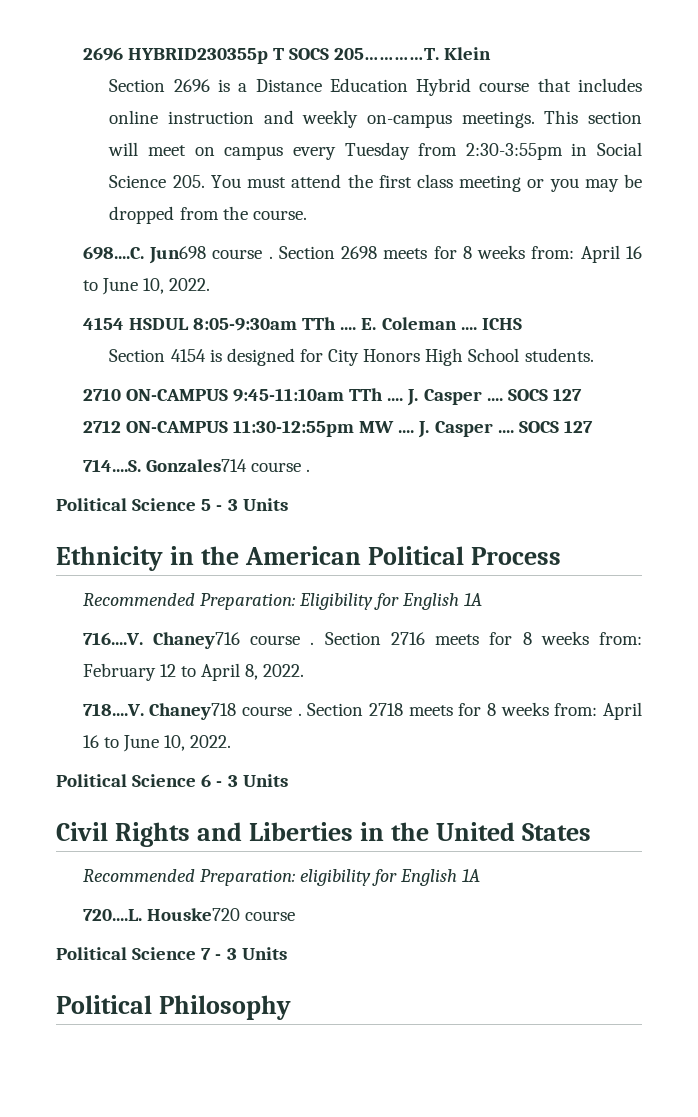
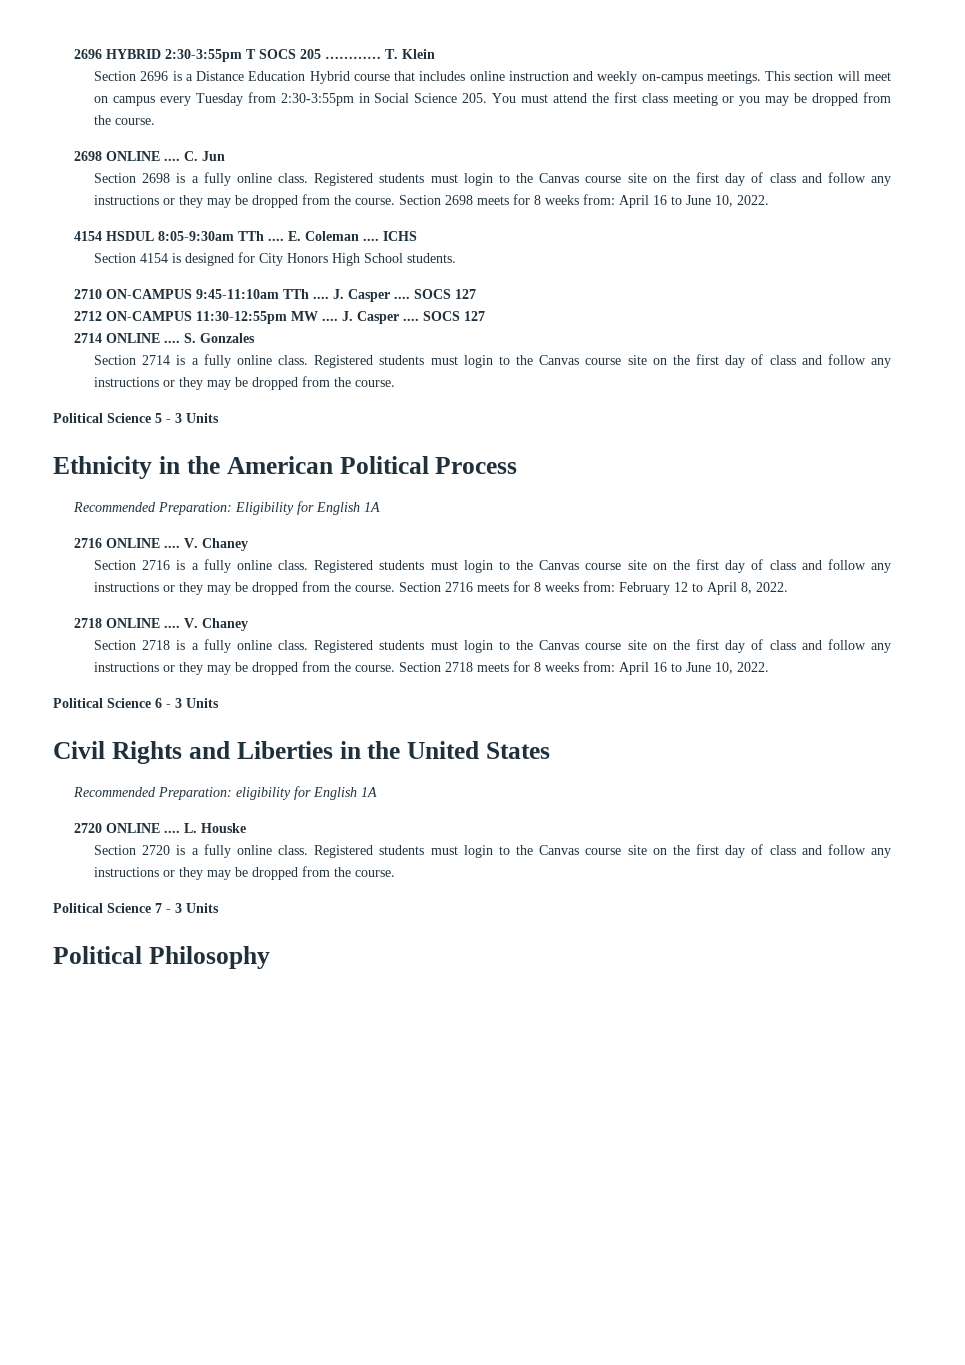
- 2696 HYBRID230355p T SOCS 205…………T. Klein
+ 2696 HYBRID 2:30-3:55pm T SOCS 205 ………… T. Klein
- 698....C. Jun698 course .
+ 2698 ONLINE .... C. Jun
+ Section 2698 is a fully online class. Registered students must login to the Canvas course site on the first day of class and follow any instructions or they may be dropped from the course.
- 714....S. Gonzales714 course .
+ 2714 ONLINE .... S. Gonzales
+ Section 2714 is a fully online class. Registered students must login to the Canvas course site on the first day of class and follow any instructions or they may be dropped from the course.
- 716....V. Chaney716 course .
+ 2716 ONLINE .... V. Chaney
+ Section 2716 is a fully online class. Registered students must login to the Canvas course site on the first day of class and follow any instructions or they may be dropped from the course.
- 718....V. Chaney718 course .
+ 2718 ONLINE .... V. Chaney
+ Section 2718 is a fully online class. Registered students must login to the Canvas course site on the first day of class and follow any instructions or they may be dropped from the course.
- 720....L. Houske720 course
+ 2720 ONLINE .... L. Houske
+ Section 2720 is a fully online class. Registered students must login to the Canvas course site on the first day of class and follow any instructions or they may be dropped from the course.

